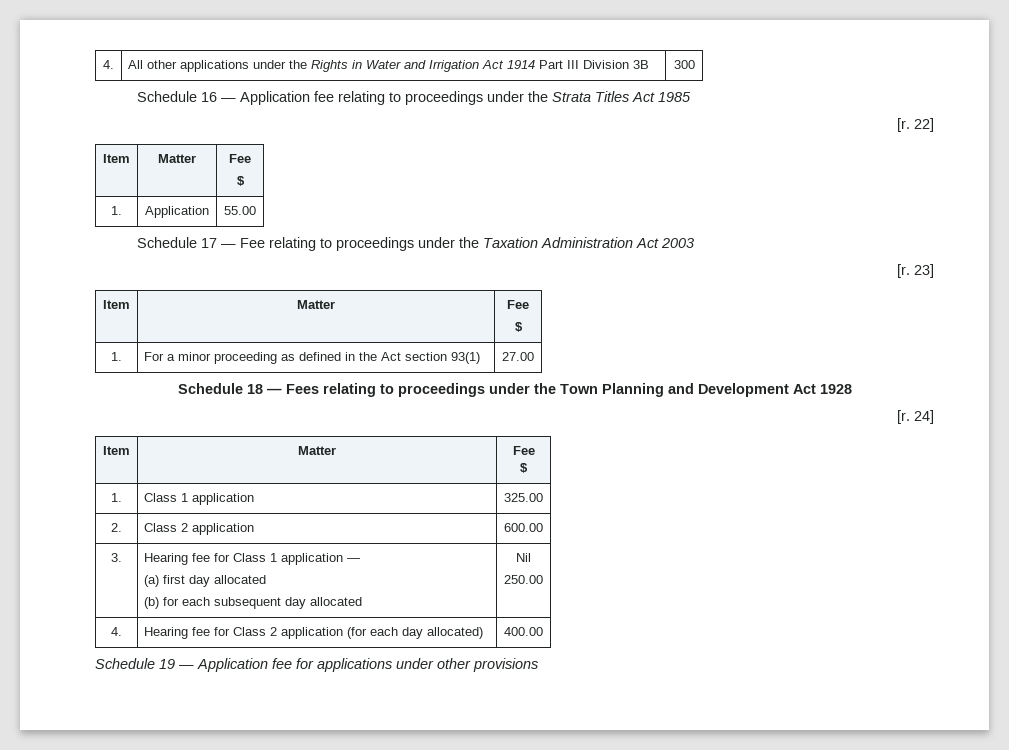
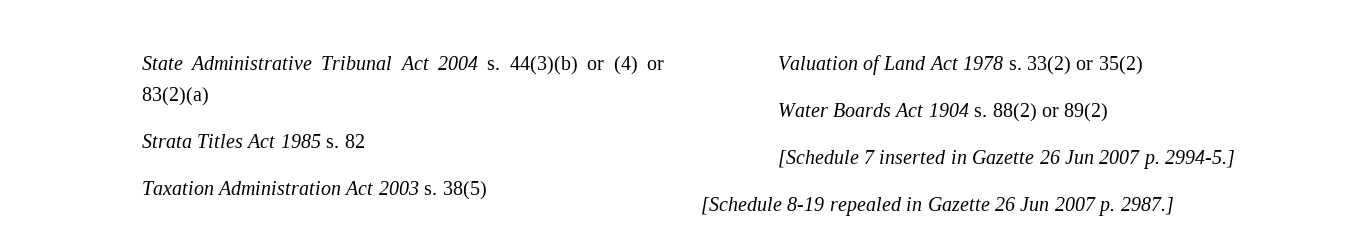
- 4. | All other applications under the Rights in Water and Irrigation Act 1914 Part III Division 3B | 300
- Schedule 16 — Application fee relating to proceedings under the Strata Titles Act 1985
- [r. 22]
- Item | Matter | Fee
- $
- 1. | Application | 55.00
- Schedule 17 — Fee relating to proceedings under the Taxation Administration Act 2003
- [r. 23]
- Item | Matter | Fee
- $
- 1. | For a minor proceeding as defined in the Act section 93(1) | 27.00
- Schedule 18 — Fees relating to proceedings under the Town Planning and Development Act 1928
- [r. 24]
- Item | Matter | Fee
- $
- 1. | Class 1 application | 325.00
- 2. | Class 2 application | 600.00
- 3. | Hearing fee for Class 1 application —
- (a) first day allocated
- (b) for each subsequent day allocated | Nil
- 250.00
- 4. | Hearing fee for Class 2 application (for each day allocated) | 400.00
- Schedule 19 — Application fee for applications under other provisions
+ State Administrative Tribunal Act 2004 s. 44(3)(b) or (4) or 83(2)(a)
+ Strata Titles Act 1985 s. 82
+ Taxation Administration Act 2003 s. 38(5)
+ Valuation of Land Act 1978 s. 33(2) or 35(2)
+ Water Boards Act 1904 s. 88(2) or 89(2)
+ [Schedule 7 inserted in Gazette 26 Jun 2007 p. 2994-5.]
+ [Schedule 8-19 repealed in Gazette 26 Jun 2007 p. 2987.]

